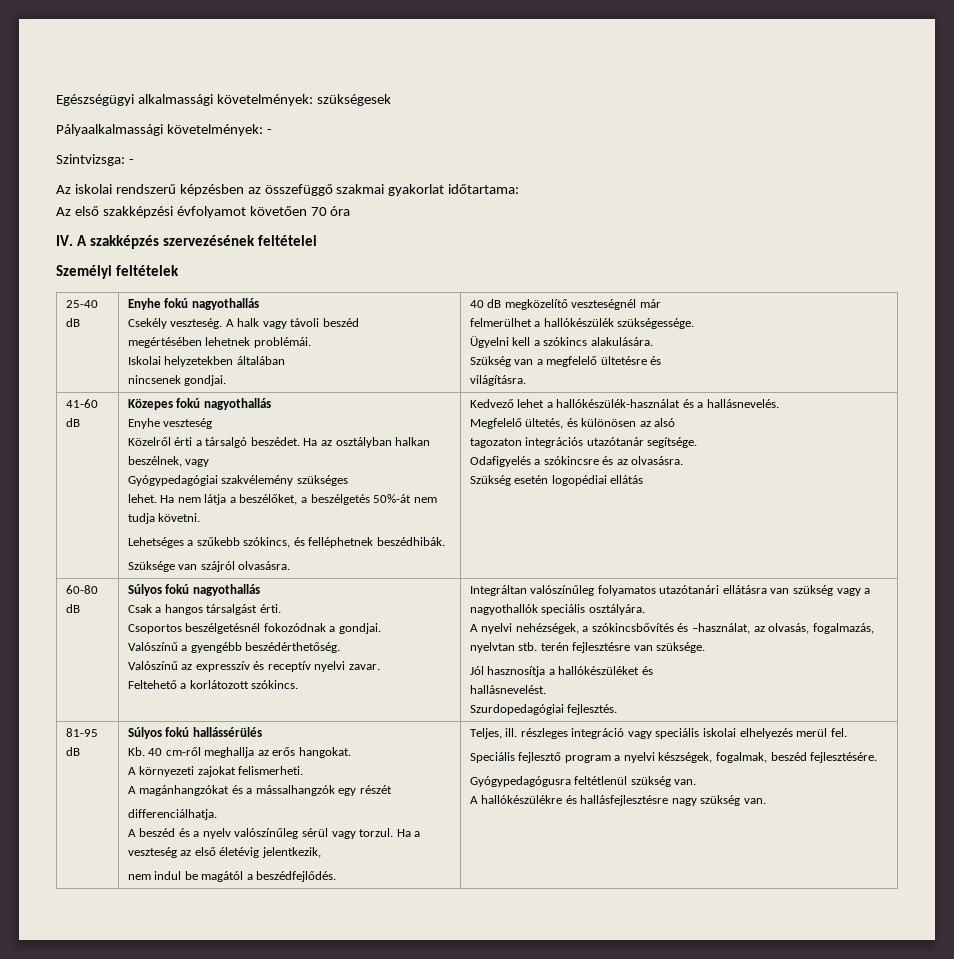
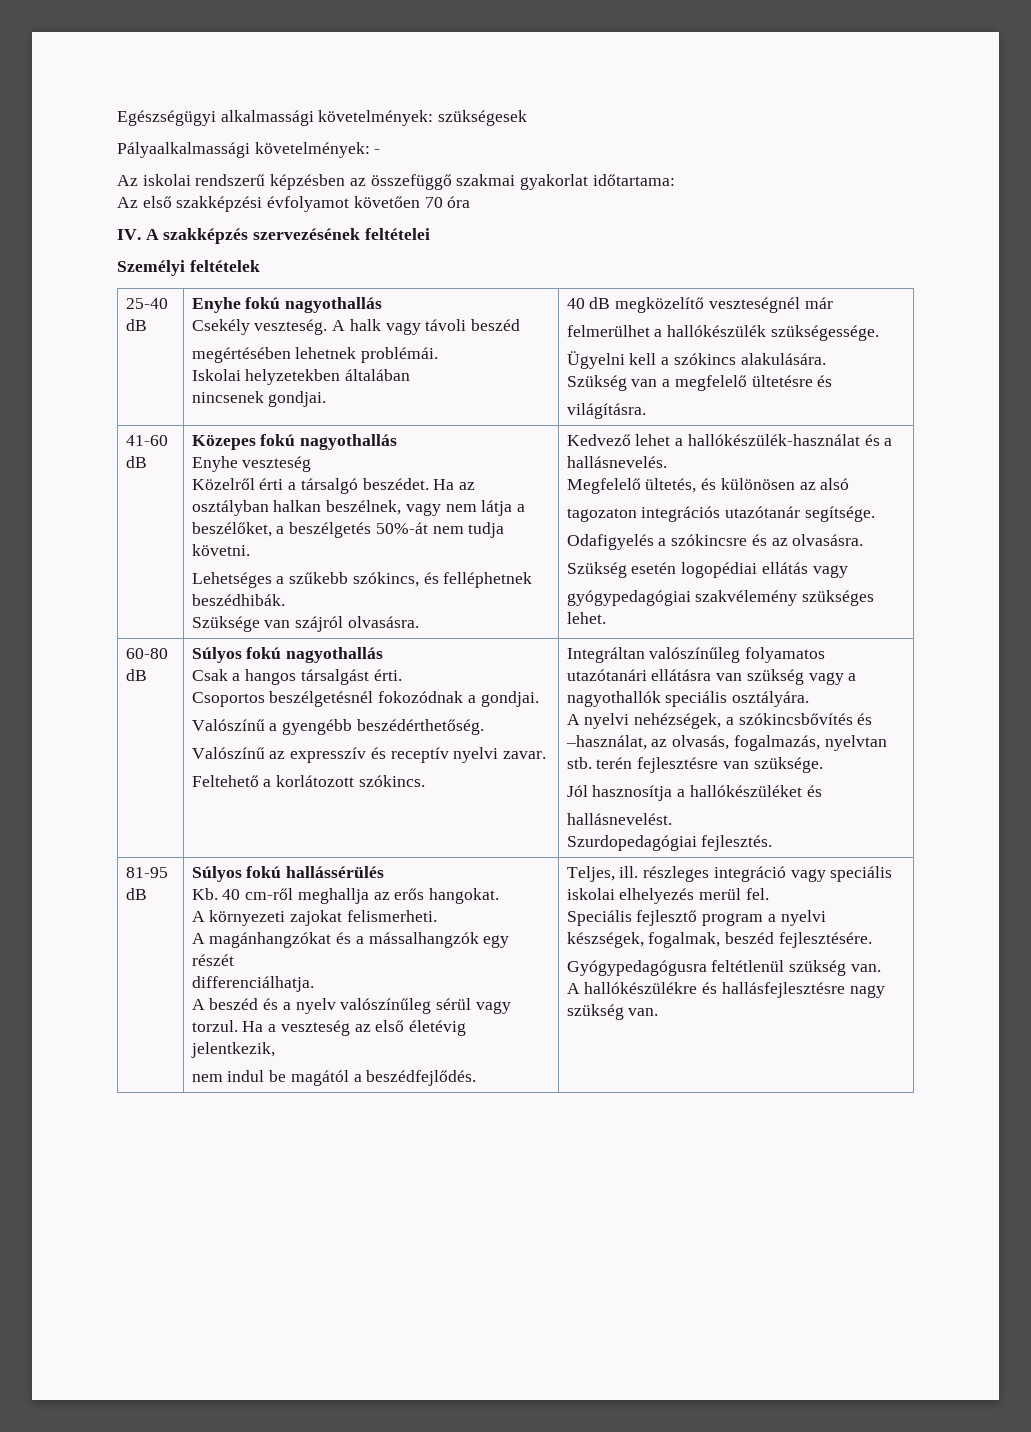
- Szintvizsga: -
- Ha az osztályban halkan beszélnek, vagy
- Gyógypedagógiai szakvélemény szükséges
- lehet. Ha nem látja a beszélőket, a beszélgetés 50%-át nem tudja követni.
+ Ha az osztályban halkan beszélnek, vagy nem látja a beszélőket, a beszélgetés 50%-át nem tudja követni.
- Szükség esetén logopédiai ellátás
+ Szükség esetén logopédiai ellátás vagy
+ gyógypedagógiai szakvélemény szükséges lehet.

